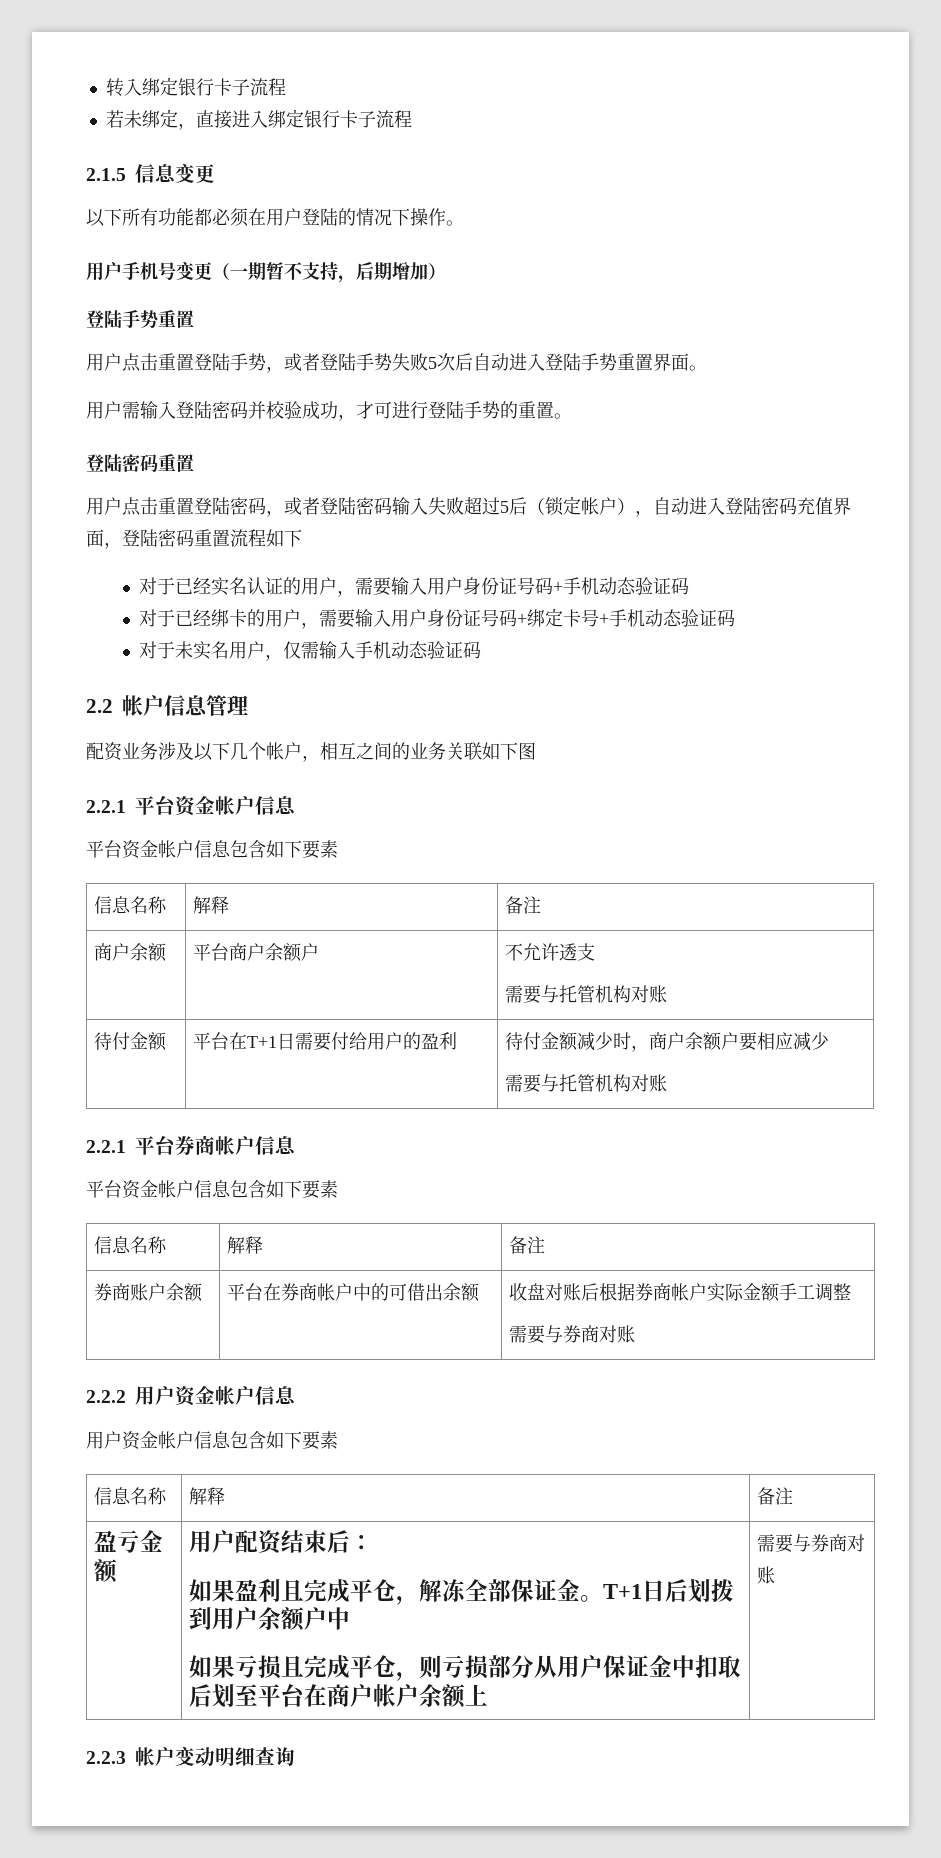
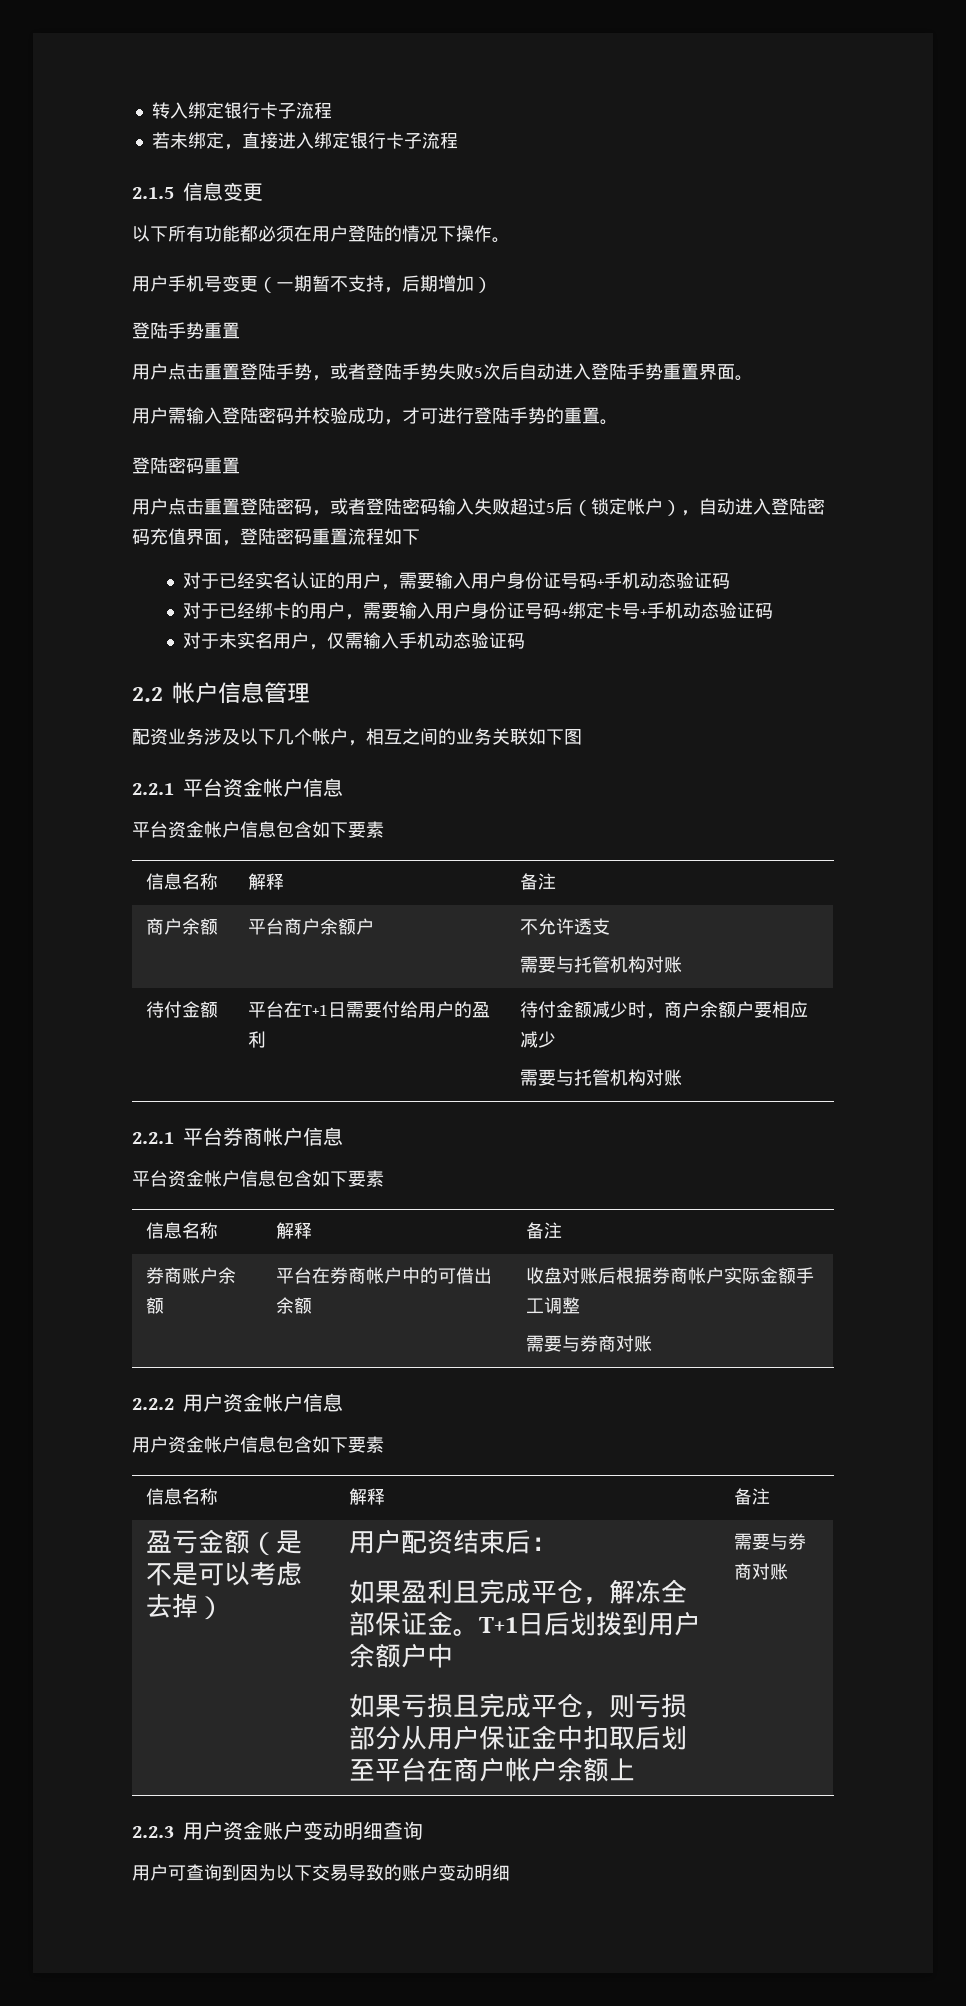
- 盈亏金额
+ 盈亏金额（是不是可以考虑去掉）
- 2.2.3帐户变动明细查询
+ 2.2.3用户资金账户变动明细查询
+ 用户可查询到因为以下交易导致的账户变动明细

